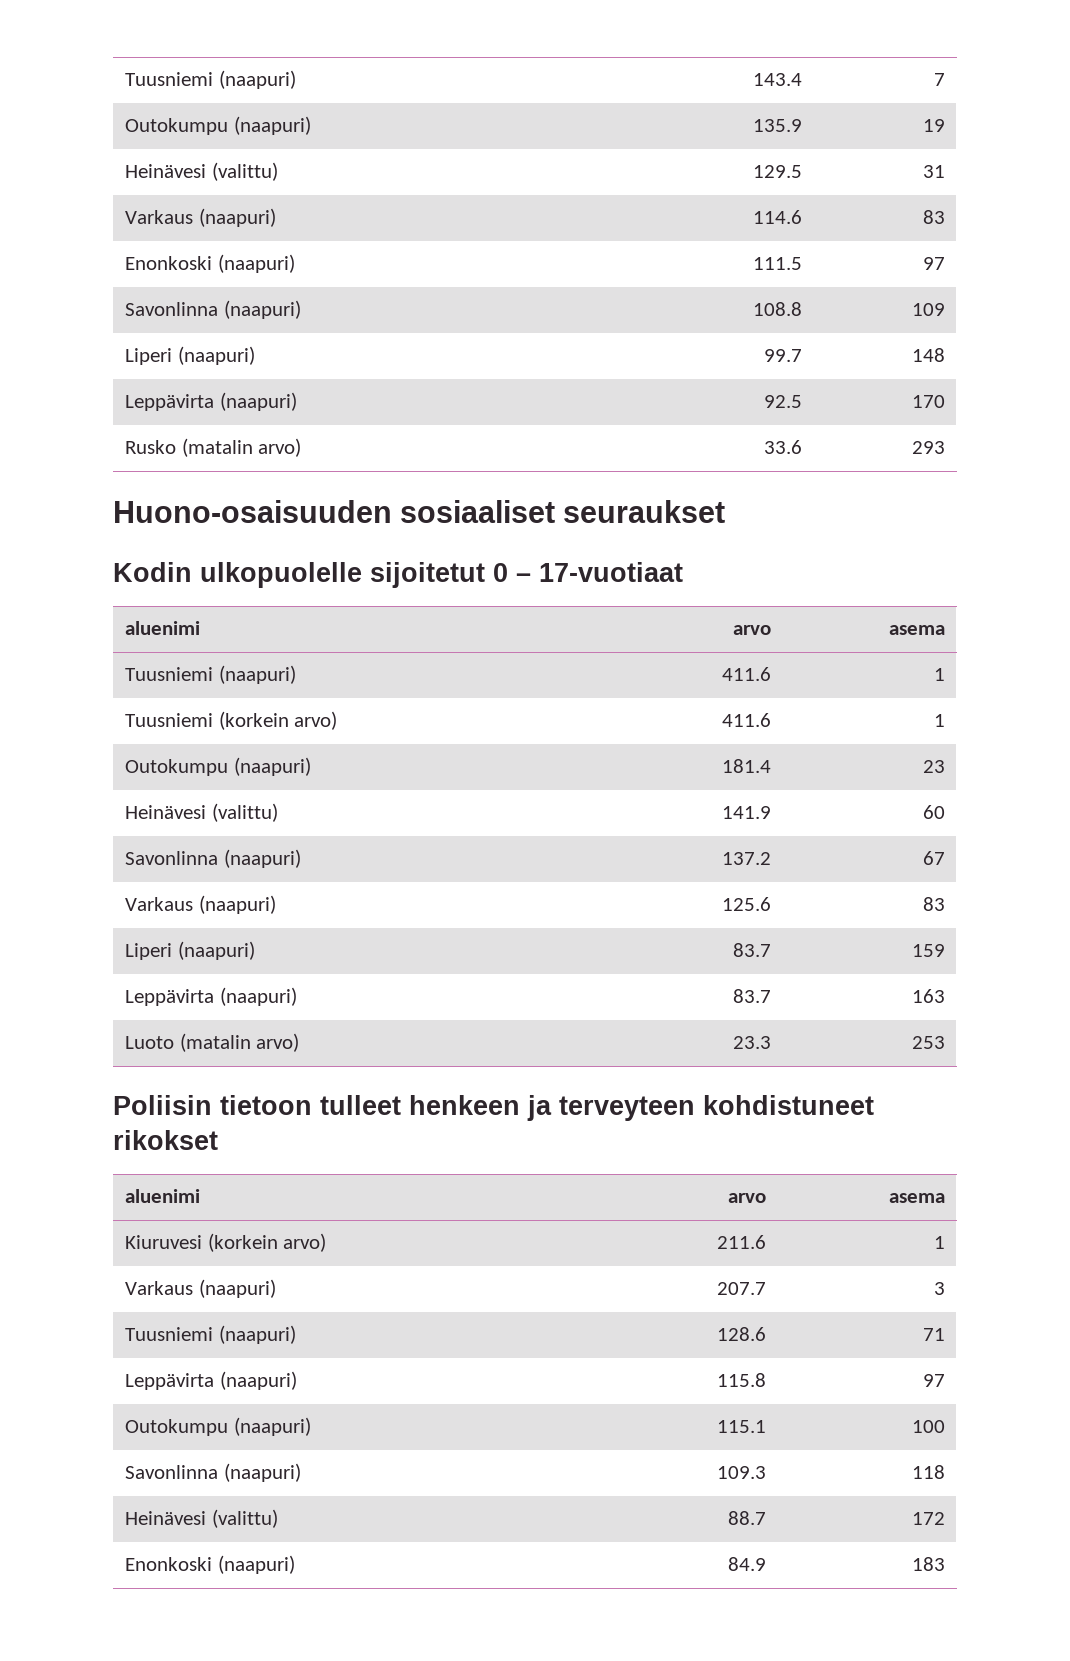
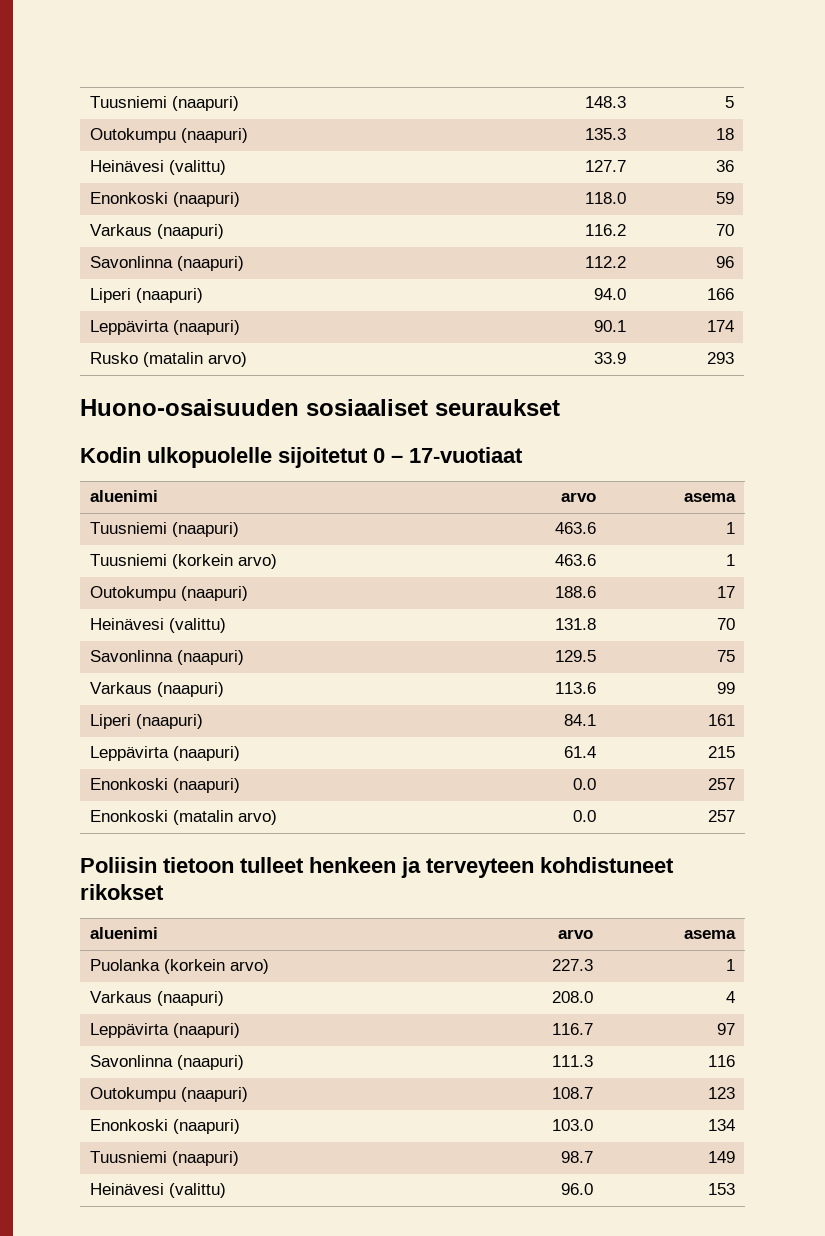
- Tuusniemi (naapuri) | 143.4 | 7
- Outokumpu (naapuri) | 135.9 | 19
- Heinävesi (valittu) | 129.5 | 31
- Varkaus (naapuri) | 114.6 | 83
- Enonkoski (naapuri) | 111.5 | 97
- Savonlinna (naapuri) | 108.8 | 109
- Liperi (naapuri) | 99.7 | 148
- Leppävirta (naapuri) | 92.5 | 170
+ Tuusniemi (naapuri) | 148.3 | 5
+ Outokumpu (naapuri) | 135.3 | 18
+ Heinävesi (valittu) | 127.7 | 36
+ Enonkoski (naapuri) | 118.0 | 59
+ Varkaus (naapuri) | 116.2 | 70
+ Savonlinna (naapuri) | 112.2 | 96
+ Liperi (naapuri) | 94.0 | 166
+ Leppävirta (naapuri) | 90.1 | 174
- Rusko (matalin arvo) | 33.6 | 293
+ Rusko (matalin arvo) | 33.9 | 293
- Tuusniemi (naapuri) | 411.6 | 1
+ Tuusniemi (naapuri) | 463.6 | 1
- Tuusniemi (korkein arvo) | 411.6 | 1
+ Tuusniemi (korkein arvo) | 463.6 | 1
- Outokumpu (naapuri) | 181.4 | 23
- Heinävesi (valittu) | 141.9 | 60
- Savonlinna (naapuri) | 137.2 | 67
- Varkaus (naapuri) | 125.6 | 83
- Liperi (naapuri) | 83.7 | 159
- Leppävirta (naapuri) | 83.7 | 163
- Luoto (matalin arvo) | 23.3 | 253
+ Outokumpu (naapuri) | 188.6 | 17
+ Heinävesi (valittu) | 131.8 | 70
+ Savonlinna (naapuri) | 129.5 | 75
+ Varkaus (naapuri) | 113.6 | 99
+ Liperi (naapuri) | 84.1 | 161
+ Leppävirta (naapuri) | 61.4 | 215
+ Enonkoski (naapuri) | 0.0 | 257
+ Enonkoski (matalin arvo) | 0.0 | 257
- Kiuruvesi (korkein arvo) | 211.6 | 1
+ Puolanka (korkein arvo) | 227.3 | 1
- Varkaus (naapuri) | 207.7 | 3
- Tuusniemi (naapuri) | 128.6 | 71
- Leppävirta (naapuri) | 115.8 | 97
- Outokumpu (naapuri) | 115.1 | 100
- Savonlinna (naapuri) | 109.3 | 118
- Heinävesi (valittu) | 88.7 | 172
- Enonkoski (naapuri) | 84.9 | 183
+ Varkaus (naapuri) | 208.0 | 4
+ Leppävirta (naapuri) | 116.7 | 97
+ Savonlinna (naapuri) | 111.3 | 116
+ Outokumpu (naapuri) | 108.7 | 123
+ Enonkoski (naapuri) | 103.0 | 134
+ Tuusniemi (naapuri) | 98.7 | 149
+ Heinävesi (valittu) | 96.0 | 153

